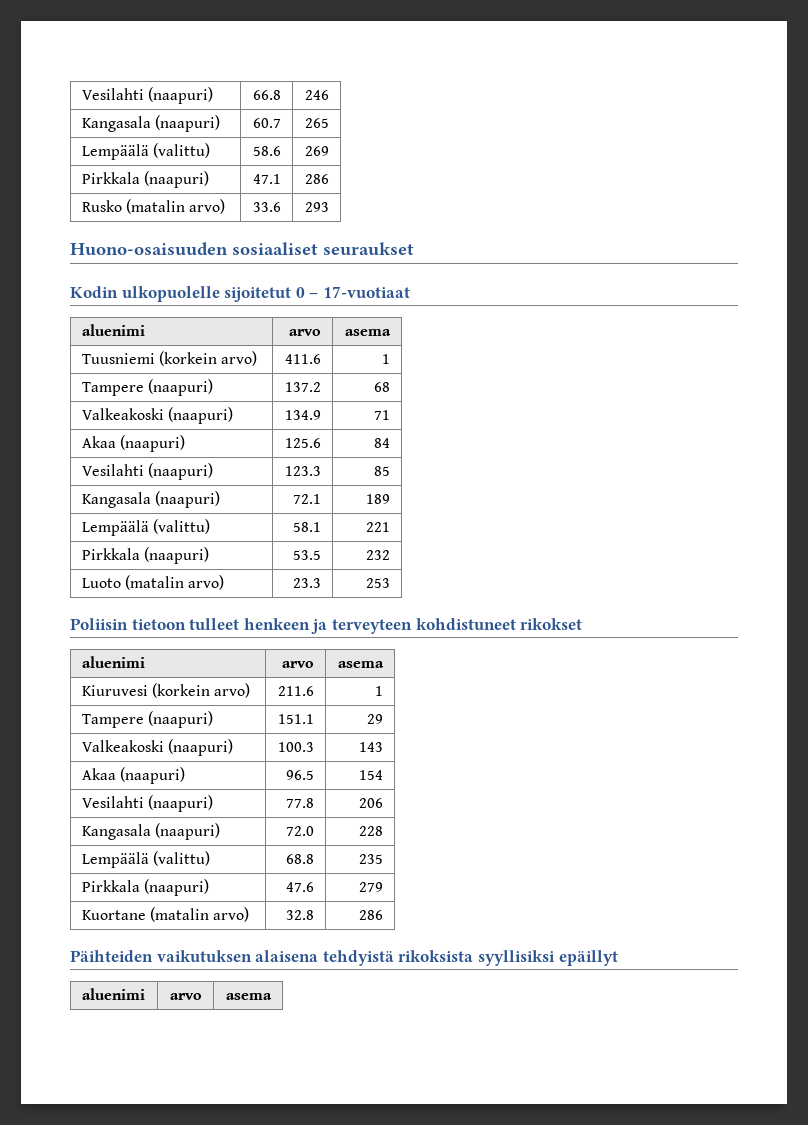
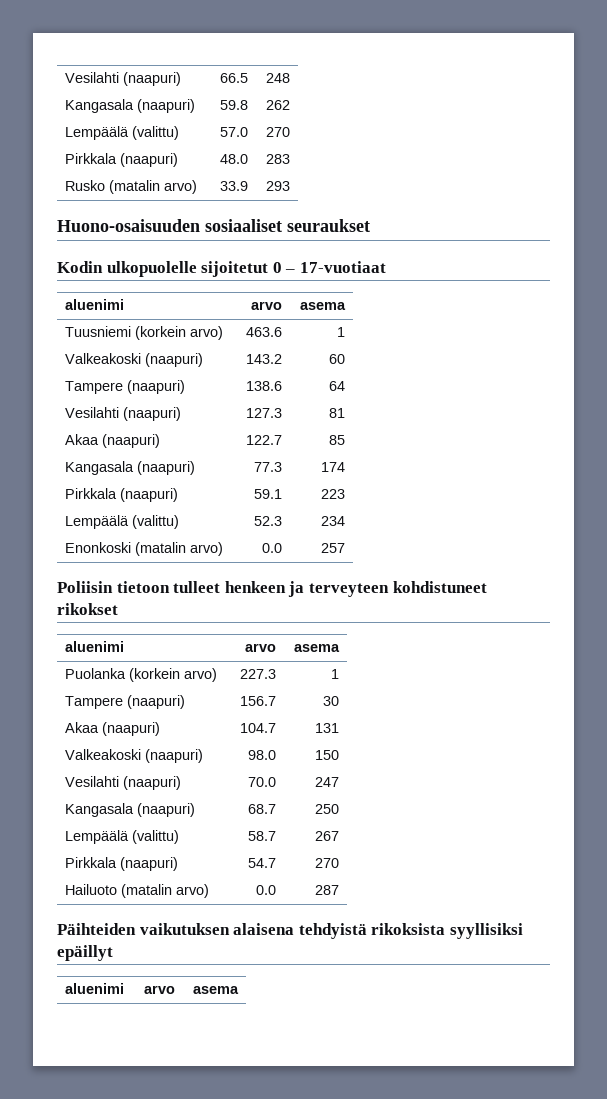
- Vesilahti (naapuri) | 66.8 | 246
- Kangasala (naapuri) | 60.7 | 265
- Lempäälä (valittu) | 58.6 | 269
- Pirkkala (naapuri) | 47.1 | 286
+ Vesilahti (naapuri) | 66.5 | 248
+ Kangasala (naapuri) | 59.8 | 262
+ Lempäälä (valittu) | 57.0 | 270
+ Pirkkala (naapuri) | 48.0 | 283
- Rusko (matalin arvo) | 33.6 | 293
+ Rusko (matalin arvo) | 33.9 | 293
- Tuusniemi (korkein arvo) | 411.6 | 1
- Tampere (naapuri) | 137.2 | 68
- Valkeakoski (naapuri) | 134.9 | 71
- Akaa (naapuri) | 125.6 | 84
- Vesilahti (naapuri) | 123.3 | 85
- Kangasala (naapuri) | 72.1 | 189
- Lempäälä (valittu) | 58.1 | 221
- Pirkkala (naapuri) | 53.5 | 232
- Luoto (matalin arvo) | 23.3 | 253
+ Tuusniemi (korkein arvo) | 463.6 | 1
+ Valkeakoski (naapuri) | 143.2 | 60
+ Tampere (naapuri) | 138.6 | 64
+ Vesilahti (naapuri) | 127.3 | 81
+ Akaa (naapuri) | 122.7 | 85
+ Kangasala (naapuri) | 77.3 | 174
+ Pirkkala (naapuri) | 59.1 | 223
+ Lempäälä (valittu) | 52.3 | 234
+ Enonkoski (matalin arvo) | 0.0 | 257
- Kiuruvesi (korkein arvo) | 211.6 | 1
- Tampere (naapuri) | 151.1 | 29
- Valkeakoski (naapuri) | 100.3 | 143
- Akaa (naapuri) | 96.5 | 154
- Vesilahti (naapuri) | 77.8 | 206
- Kangasala (naapuri) | 72.0 | 228
- Lempäälä (valittu) | 68.8 | 235
- Pirkkala (naapuri) | 47.6 | 279
- Kuortane (matalin arvo) | 32.8 | 286
+ Puolanka (korkein arvo) | 227.3 | 1
+ Tampere (naapuri) | 156.7 | 30
+ Akaa (naapuri) | 104.7 | 131
+ Valkeakoski (naapuri) | 98.0 | 150
+ Vesilahti (naapuri) | 70.0 | 247
+ Kangasala (naapuri) | 68.7 | 250
+ Lempäälä (valittu) | 58.7 | 267
+ Pirkkala (naapuri) | 54.7 | 270
+ Hailuoto (matalin arvo) | 0.0 | 287

